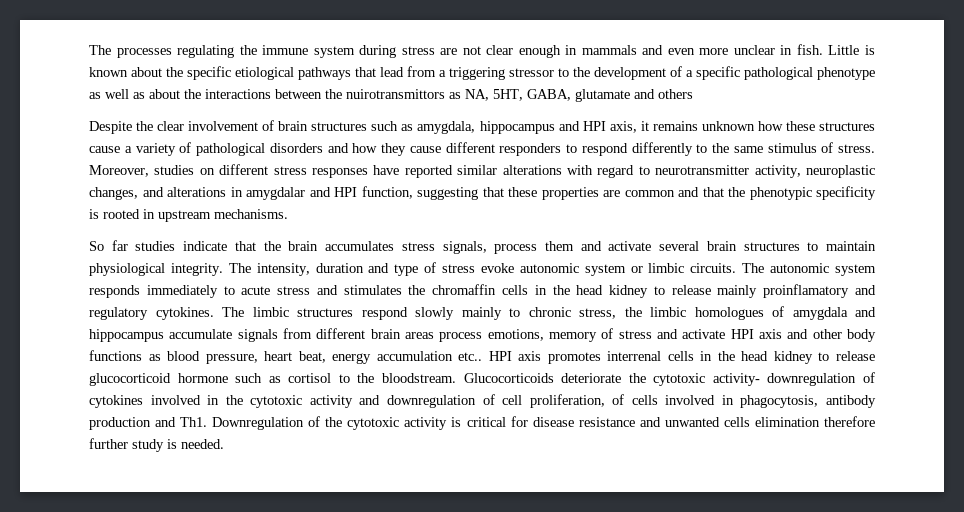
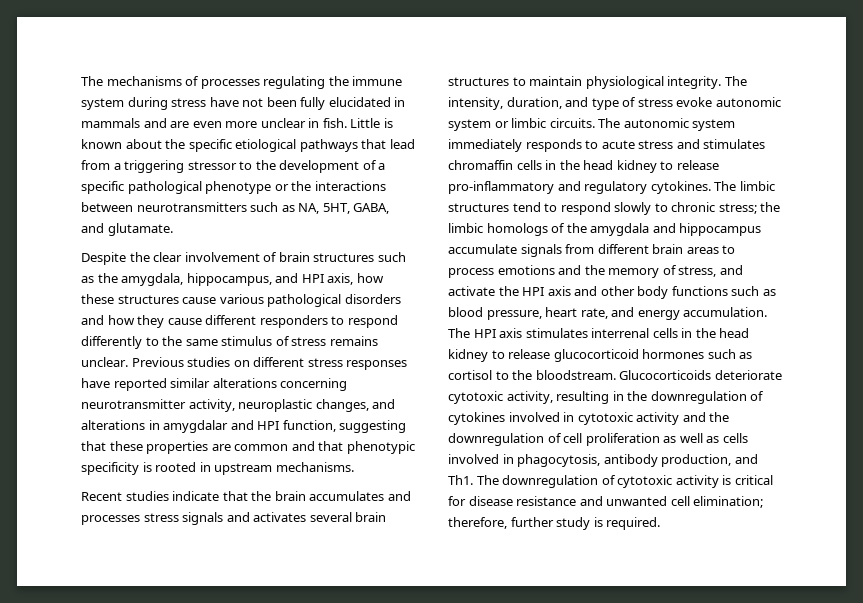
- The processes regulating the immune system during stress are not clear enough in mammals and even more unclear in fish.
+ The mechanisms of processes regulating the immune system during stress have not been fully elucidated in mammals and are even more unclear in fish.
- Little is known about the specific etiological pathways that lead from a triggering stressor to the development of a specific pathological phenotype as well as about the interactions between the nuirotransmittors as NA, 5HT, GABA, glutamate and others
+ Little is known about the specific etiological pathways that lead from a triggering stressor to the development of a specific pathological phenotype or the interactions between neurotransmitters such as NA, 5HT, GABA, and glutamate.
- Despite the clear involvement of brain structures such as amygdala, hippocampus and HPI axis, it remains unknown how these structures cause a variety of pathological disorders and how they cause different responders to respond differently to the same stimulus of stress. Moreover, studies on different stress responses have reported similar alterations with regard to neurotransmitter activity, neuroplastic changes, and alterations in amygdalar and HPI function, suggesting that these properties are common and that the phenotypic specificity is rooted in upstream mechanisms.
+ Despite the clear involvement of brain structures such as the amygdala, hippocampus, and HPI axis, how these structures cause various pathological disorders and how they cause different responders to respond differently to the same stimulus of stress remains unclear. Previous studies on different stress responses have reported similar alterations concerning neurotransmitter activity, neuroplastic changes, and alterations in amygdalar and HPI function, suggesting that these properties are common and that phenotypic specificity is rooted in upstream mechanisms.
- So far studies indicate that the brain accumulates stress signals, process them and activate several brain structures to maintain physiological integrity.
+ Recent studies indicate that the brain accumulates and processes stress signals and activates several brain structures to maintain physiological integrity.
- The intensity, duration and type of stress evoke autonomic system or limbic circuits.
+ The intensity, duration, and type of stress evoke autonomic system or limbic circuits.
- The autonomic system responds immediately to acute stress and stimulates the chromaffin cells in the head kidney to release mainly proinflamatory and regulatory cytokines.
+ The autonomic system immediately responds to acute stress and stimulates chromaffin cells in the head kidney to release pro-inflammatory and regulatory cytokines.
- The limbic structures respond slowly mainly to chronic stress, the limbic homologues of amygdala and hippocampus accumulate signals from different brain areas process emotions, memory of stress and activate HPI axis and other body functions as blood pressure, heart beat, energy accumulation etc.. HPI axis promotes interrenal cells in the head kidney to release glucocorticoid hormone such as cortisol to the bloodstream.
+ The limbic structures tend to respond slowly to chronic stress; the limbic homologs of the amygdala and hippocampus accumulate signals from different brain areas to process emotions and the memory of stress, and activate the HPI axis and other body functions such as blood pressure, heart rate, and energy accumulation. The HPI axis stimulates interrenal cells in the head kidney to release glucocorticoid hormones such as cortisol to the bloodstream.
- Glucocorticoids deteriorate the cytotoxic activity- downregulation of cytokines involved in the cytotoxic activity and downregulation of cell proliferation, of cells involved in phagocytosis, antibody production and Th1. Downregulation of the cytotoxic activity is critical for disease resistance and unwanted cells elimination therefore further study is needed.
+ Glucocorticoids deteriorate cytotoxic activity, resulting in the downregulation of cytokines involved in cytotoxic activity and the downregulation of cell proliferation as well as cells involved in phagocytosis, antibody production, and Th1. The downregulation of cytotoxic activity is critical for disease resistance and unwanted cell elimination; therefore, further study is required.

